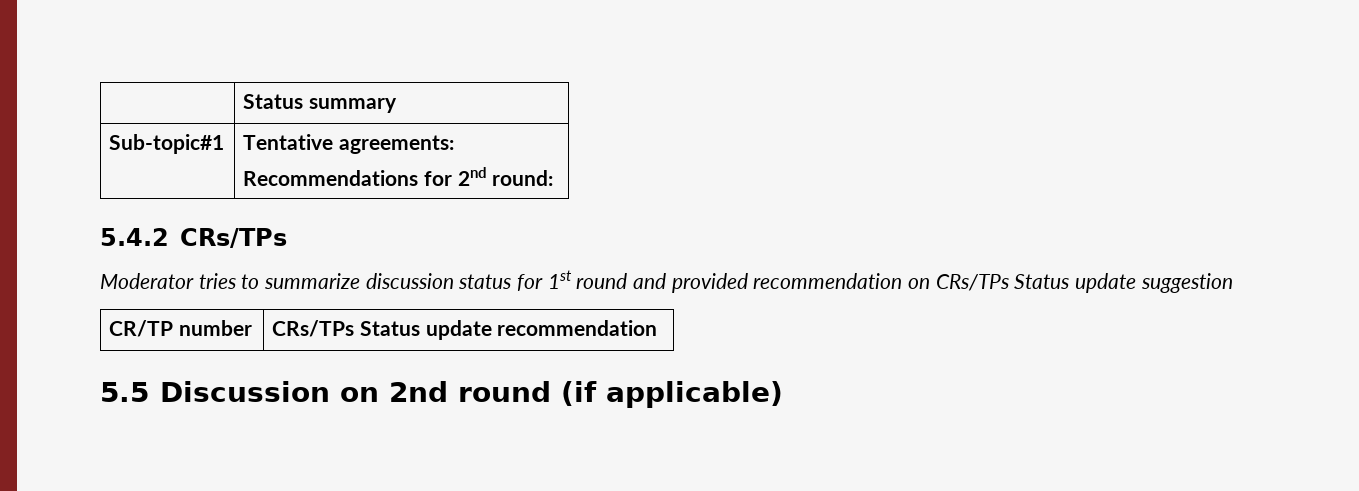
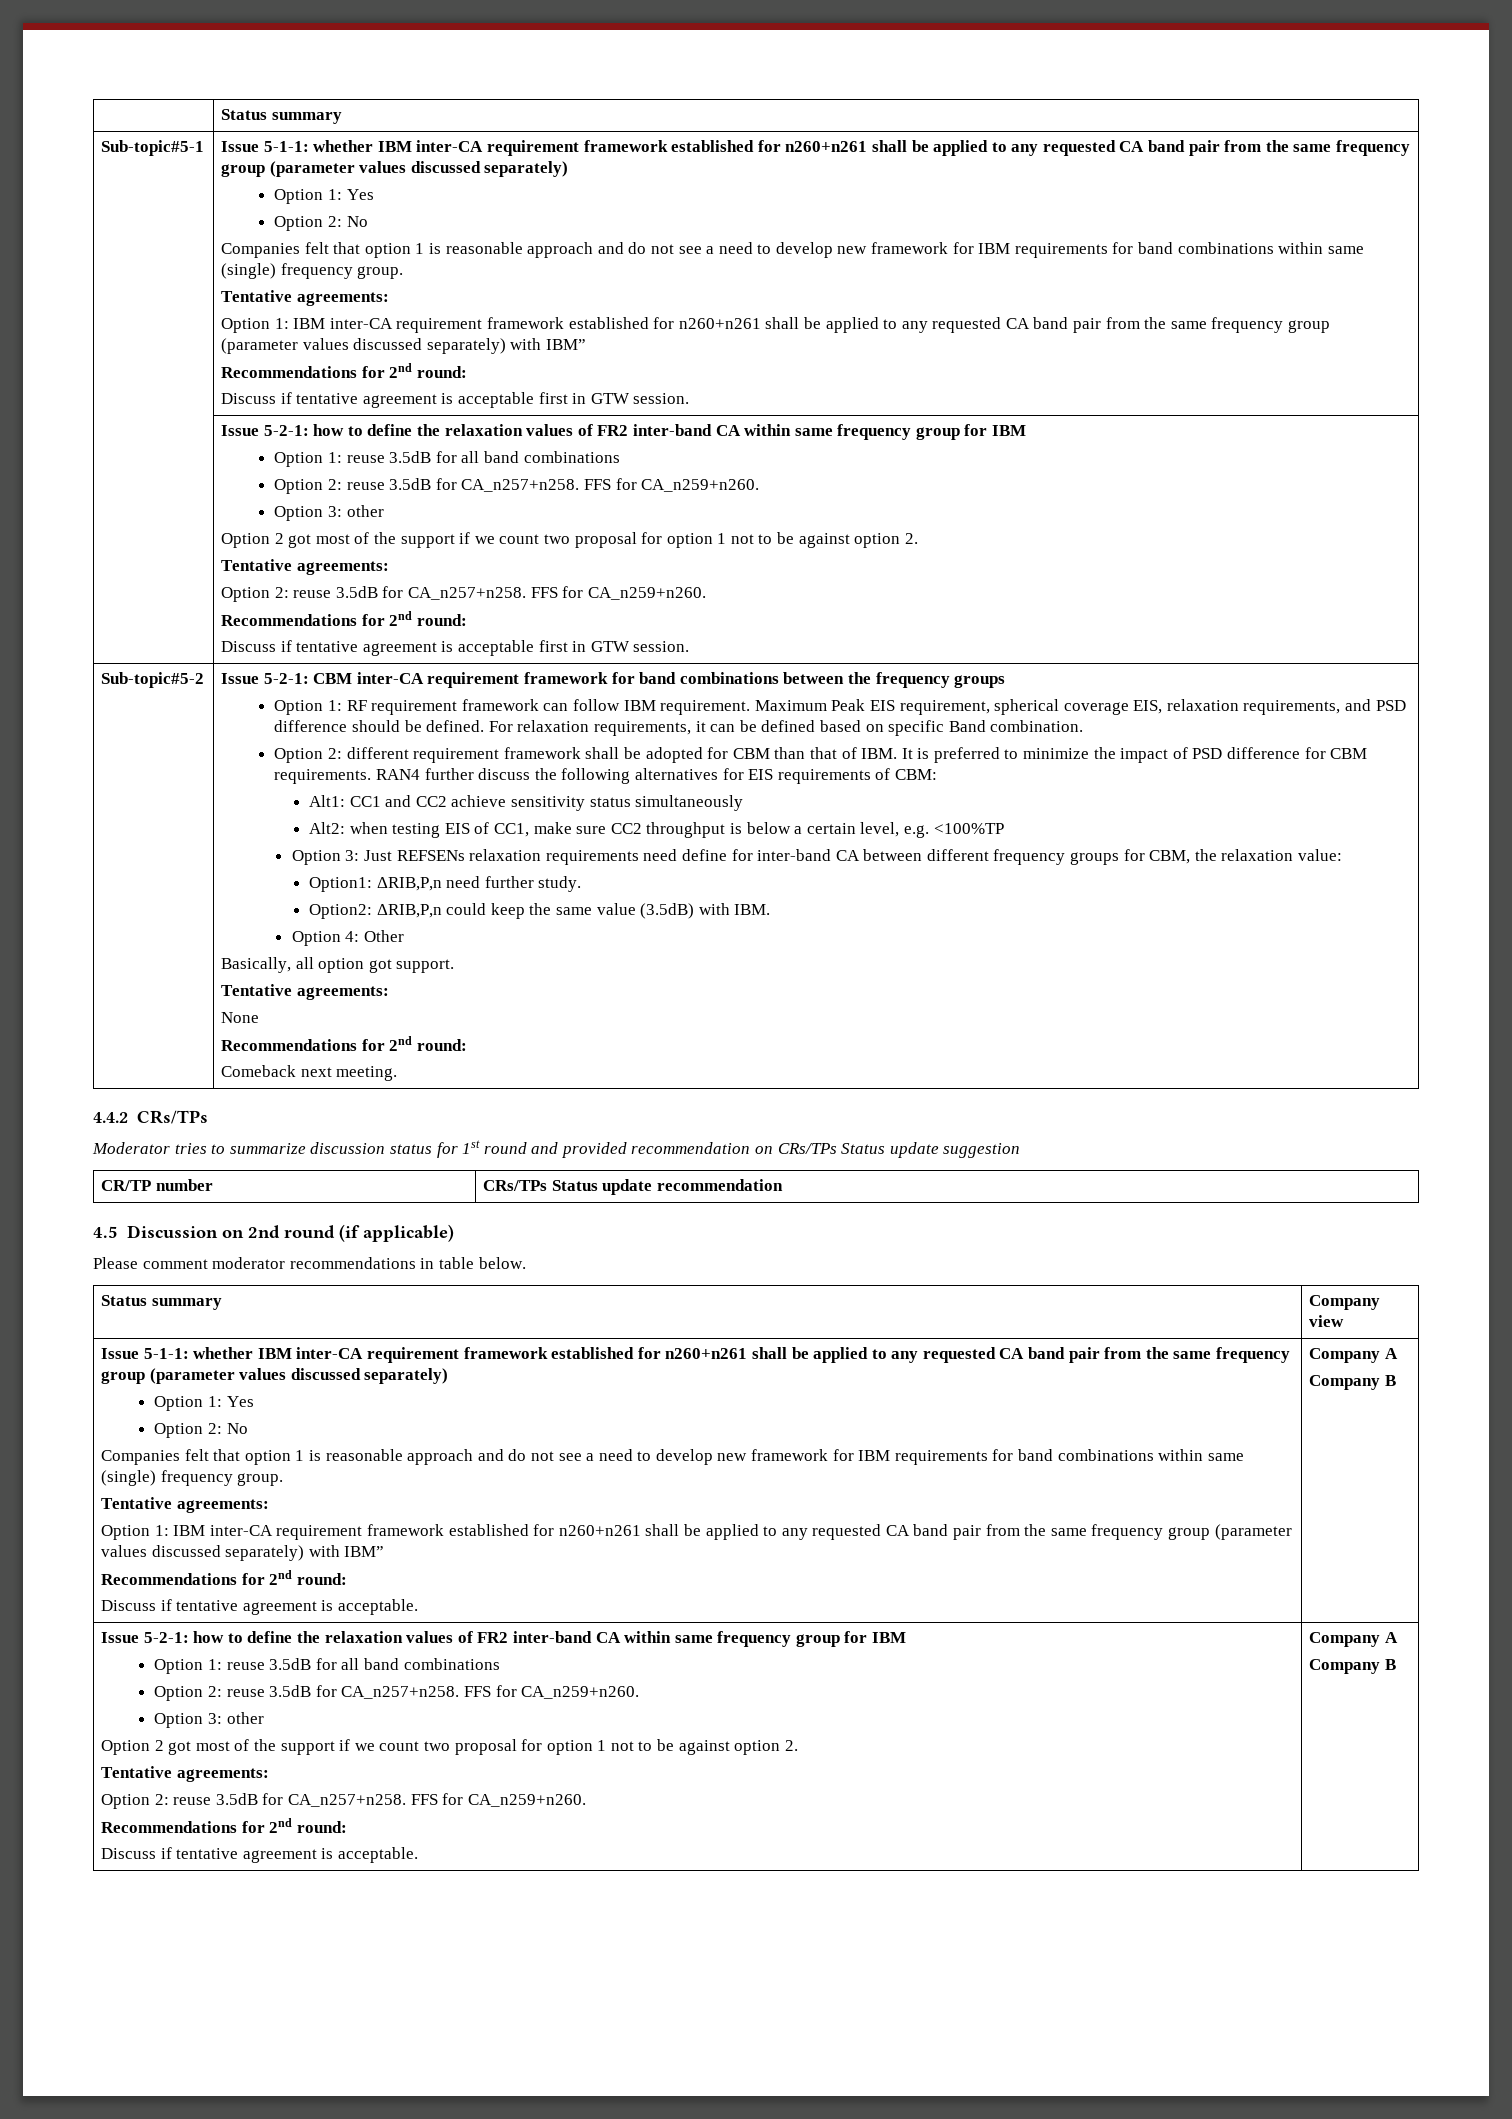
- Sub-topic#1 | Tentative agreements:
+ Sub-topic#5-1 | Issue 5-1-1: whether IBM inter-CA requirement framework established for n260+n261 shall be applied to any requested CA band pair from the same frequency group (parameter values discussed separately)
+ Option 1: Yes
+ Option 2: No
+ Companies felt that option 1 is reasonable approach and do not see a need to develop new framework for IBM requirements for band combinations within same (single) frequency group.
+ Tentative agreements:
+ Option 1: IBM inter-CA requirement framework established for n260+n261 shall be applied to any requested CA band pair from the same frequency group (parameter values discussed separately) with IBM”
  Recommendations for 2nd round:
- 5.4.2 CRs/TPs
+ Discuss if tentative agreement is acceptable first in GTW session.
+ | Issue 5-2-1: how to define the relaxation values of FR2 inter-band CA within same frequency group for IBM
+ Option 1: reuse 3.5dB for all band combinations
+ Option 2: reuse 3.5dB for CA_n257+n258. FFS for CA_n259+n260.
+ Option 3: other
+ Option 2 got most of the support if we count two proposal for option 1 not to be against option 2.
+ Tentative agreements:
+ Option 2: reuse 3.5dB for CA_n257+n258. FFS for CA_n259+n260.
+ Recommendations for 2nd round:
+ Discuss if tentative agreement is acceptable first in GTW session.
+ Sub-topic#5-2 | Issue 5-2-1: CBM inter-CA requirement framework for band combinations between the frequency groups
+ Option 1: RF requirement framework can follow IBM requirement. Maximum Peak EIS requirement, spherical coverage EIS, relaxation requirements, and PSD difference should be defined. For relaxation requirements, it can be defined based on specific Band combination.
+ Option 2: different requirement framework shall be adopted for CBM than that of IBM. It is preferred to minimize the impact of PSD difference for CBM requirements. RAN4 further discuss the following alternatives for EIS requirements of CBM:
+ Alt1: CC1 and CC2 achieve sensitivity status simultaneously
+ Alt2: when testing EIS of CC1, make sure CC2 throughput is below a certain level, e.g. <100%TP
+ Option 3: Just REFSENs relaxation requirements need define for inter-band CA between different frequency groups for CBM, the relaxation value:
+ Option1: ΔRIB,P,n need further study.
+ Option2: ΔRIB,P,n could keep the same value (3.5dB) with IBM.
+ Option 4: Other
+ Basically, all option got support.
+ Tentative agreements:
+ None
+ Recommendations for 2nd round:
+ Comeback next meeting.
+ 4.4.2 CRs/TPs
- 5.5 Discussion on 2nd round (if applicable)
+ 4.5 Discussion on 2nd round (if applicable)
+ Please comment moderator recommendations in table below.
+ Status summary | Company view
+ Issue 5-1-1: whether IBM inter-CA requirement framework established for n260+n261 shall be applied to any requested CA band pair from the same frequency group (parameter values discussed separately)
+ Option 1: Yes
+ Option 2: No
+ Companies felt that option 1 is reasonable approach and do not see a need to develop new framework for IBM requirements for band combinations within same (single) frequency group.
+ Tentative agreements:
+ Option 1: IBM inter-CA requirement framework established for n260+n261 shall be applied to any requested CA band pair from the same frequency group (parameter values discussed separately) with IBM”
+ Recommendations for 2nd round:
+ Discuss if tentative agreement is acceptable. | Company A
+ Company B
+ Issue 5-2-1: how to define the relaxation values of FR2 inter-band CA within same frequency group for IBM
+ Option 1: reuse 3.5dB for all band combinations
+ Option 2: reuse 3.5dB for CA_n257+n258. FFS for CA_n259+n260.
+ Option 3: other
+ Option 2 got most of the support if we count two proposal for option 1 not to be against option 2.
+ Tentative agreements:
+ Option 2: reuse 3.5dB for CA_n257+n258. FFS for CA_n259+n260.
+ Recommendations for 2nd round:
+ Discuss if tentative agreement is acceptable. | Company A
+ Company B

